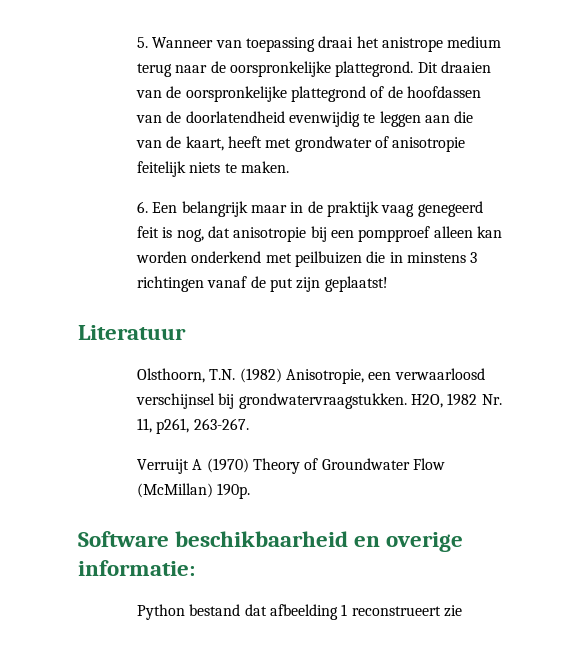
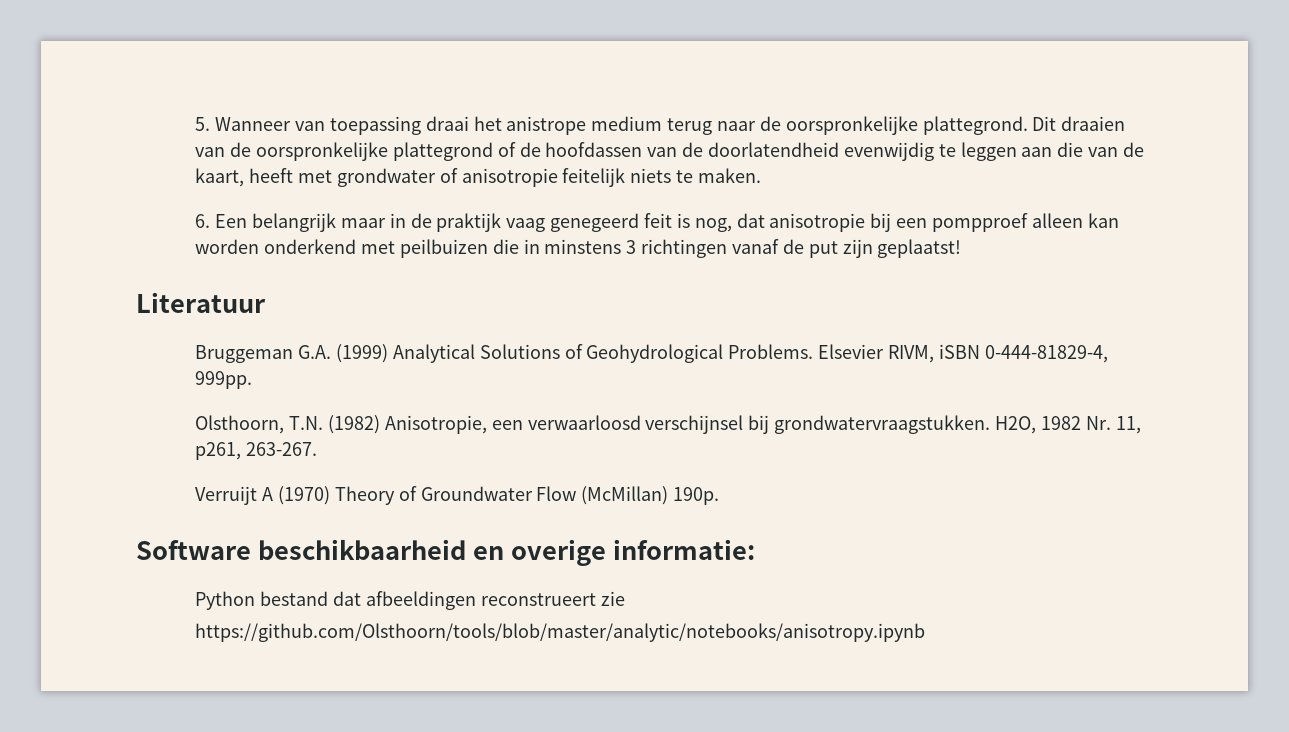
+ Bruggeman G.A. (1999) Analytical Solutions of Geohydrological Problems. Elsevier RIVM, iSBN 0-444-81829-4, 999pp.
- Python bestand dat afbeelding 1 reconstrueert zie
+ Python bestand dat afbeeldingen reconstrueert zie
+ https://github.com/Olsthoorn/tools/blob/master/analytic/notebooks/anisotropy.ipynb

